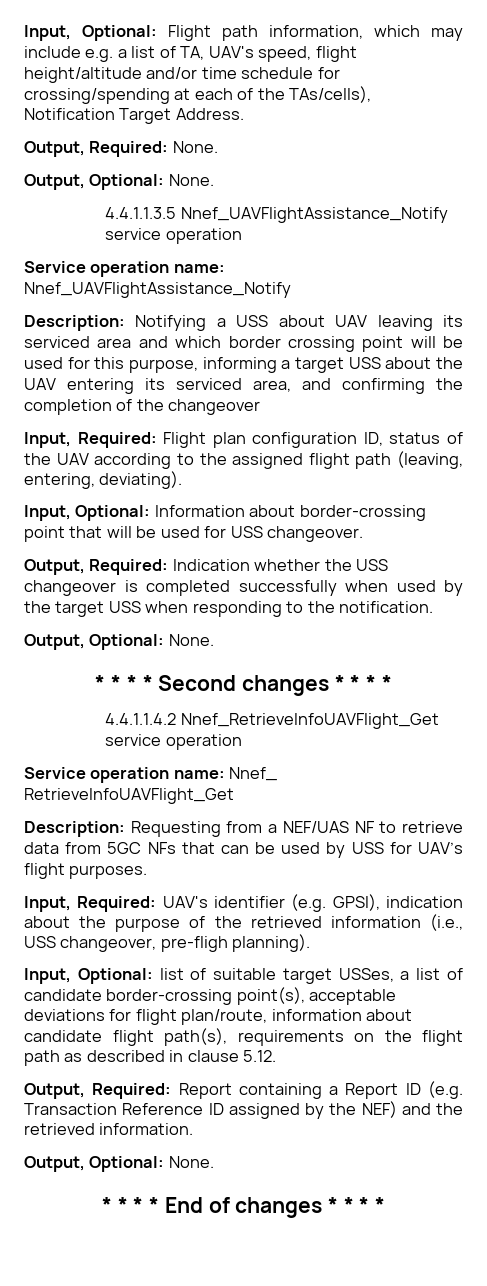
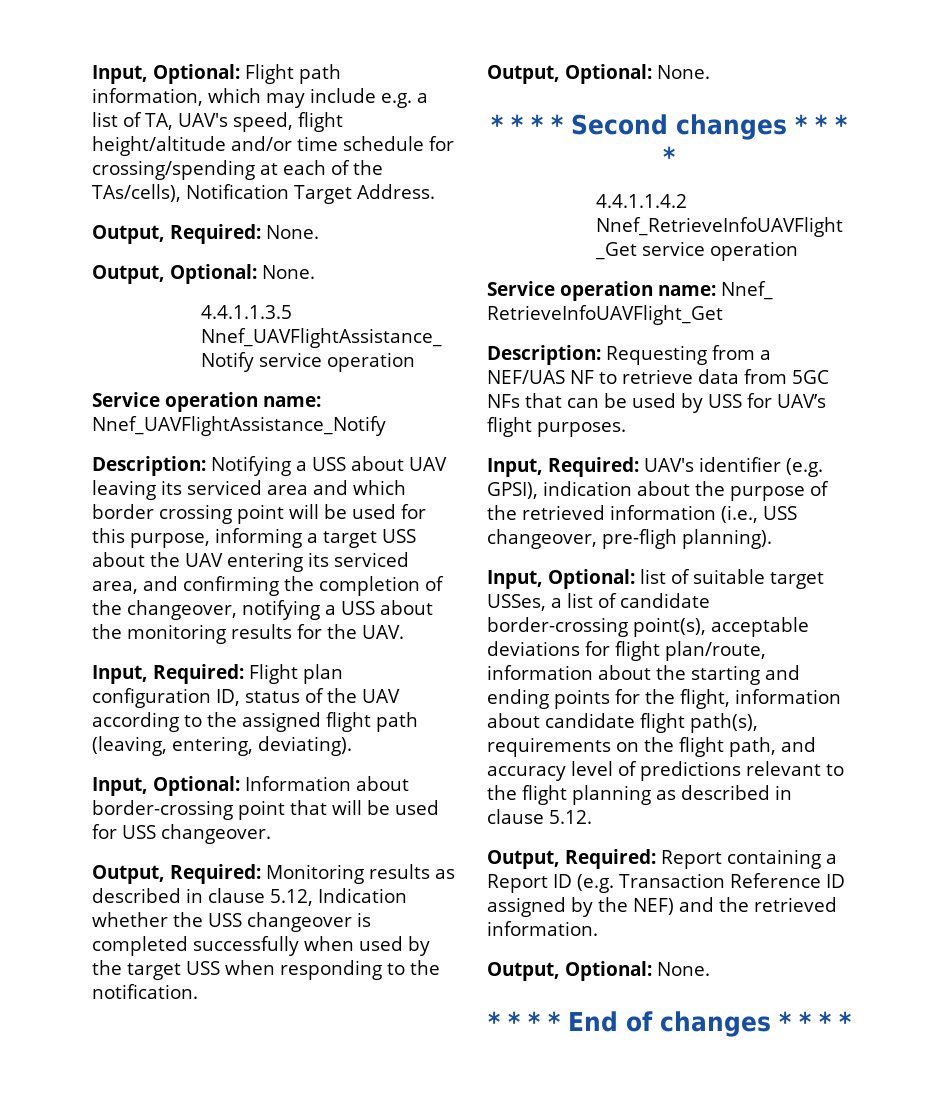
- Description: Notifying a USS about UAV leaving its serviced area and which border crossing point will be used for this purpose, informing a target USS about the UAV entering its serviced area, and confirming the completion of the changeover
+ Description: Notifying a USS about UAV leaving its serviced area and which border crossing point will be used for this purpose, informing a target USS about the UAV entering its serviced area, and confirming the completion of the changeover, notifying a USS about the monitoring results for the UAV.
- Output, Required: Indication whether the USS changeover is completed successfully when used by the target USS when responding to the notification.
+ Output, Required: Monitoring results as described in clause 5.12, Indication whether the USS changeover is completed successfully when used by the target USS when responding to the notification.
- Input, Optional: list of suitable target USSes, a list of candidate border-crossing point(s), acceptable deviations for flight plan/route, information about candidate flight path(s), requirements on the flight path as described in clause 5.12.
+ Input, Optional: list of suitable target USSes, a list of candidate border-crossing point(s), acceptable deviations for flight plan/route, information about the starting and ending points for the flight, information about candidate flight path(s), requirements on the flight path, and accuracy level of predictions relevant to the flight planning as described in clause 5.12.

